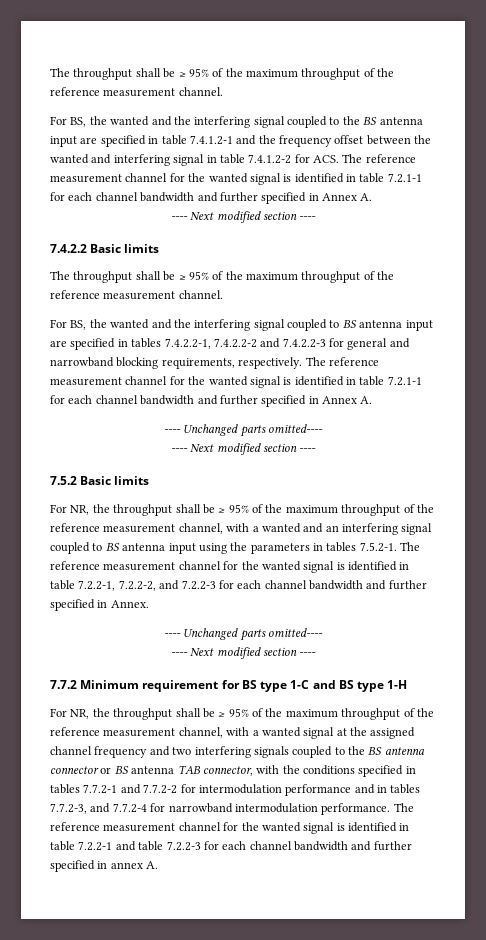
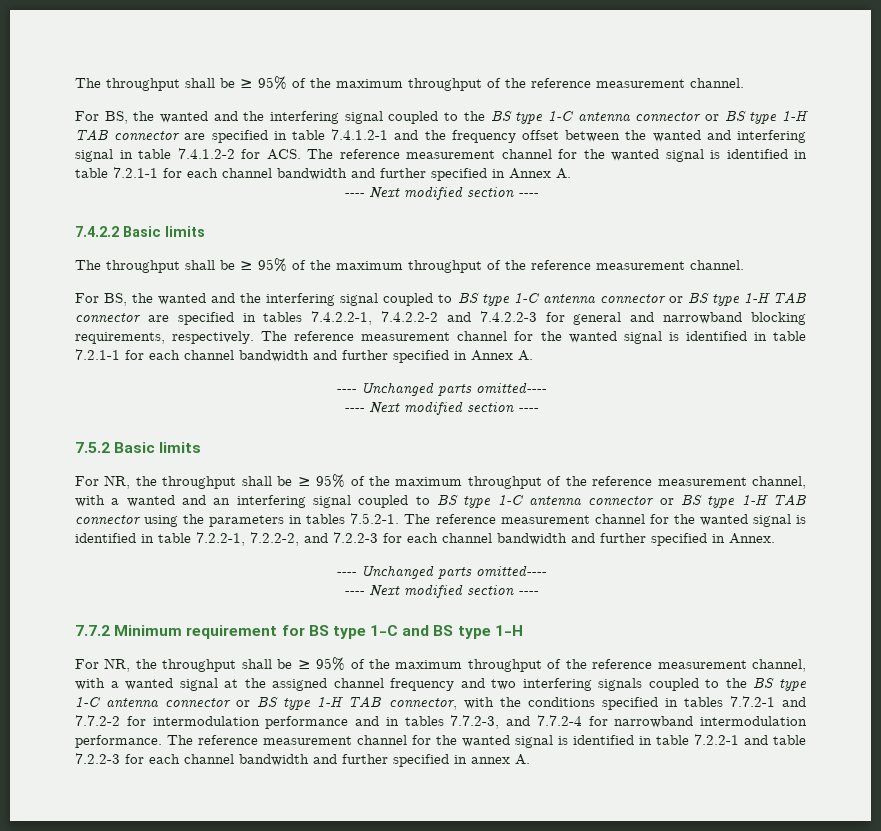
- For BS, the wanted and the interfering signal coupled to the BS antenna input are specified in table 7.4.1.2-1 and the frequency offset between the wanted and interfering signal in table 7.4.1.2-2 for ACS. The reference measurement channel for the wanted signal is identified in table 7.2.1-1 for each channel bandwidth and further specified in Annex A.
+ For BS, the wanted and the interfering signal coupled to the BS type 1-C antenna connector or BS type 1-H TAB connector are specified in table 7.4.1.2-1 and the frequency offset between the wanted and interfering signal in table 7.4.1.2-2 for ACS. The reference measurement channel for the wanted signal is identified in table 7.2.1-1 for each channel bandwidth and further specified in Annex A.
- For BS, the wanted and the interfering signal coupled to BS antenna input are specified in tables 7.4.2.2-1, 7.4.2.2-2 and 7.4.2.2-3 for general and narrowband blocking requirements, respectively.
+ For BS, the wanted and the interfering signal coupled to BS type 1-C antenna connector or BS type 1-H TAB connector are specified in tables 7.4.2.2-1, 7.4.2.2-2 and 7.4.2.2-3 for general and narrowband blocking requirements, respectively.
- For NR, the throughput shall be ≥ 95% of the maximum throughput of the reference measurement channel, with a wanted and an interfering signal coupled to BS antenna input using the parameters in tables 7.5.2-1. The reference measurement channel for the wanted signal is identified in table 7.2.2-1, 7.2.2-2, and 7.2.2-3 for each channel bandwidth and further specified in Annex.
+ For NR, the throughput shall be ≥ 95% of the maximum throughput of the reference measurement channel, with a wanted and an interfering signal coupled to BS type 1-C antenna connector or BS type 1-H TAB connector using the parameters in tables 7.5.2-1. The reference measurement channel for the wanted signal is identified in table 7.2.2-1, 7.2.2-2, and 7.2.2-3 for each channel bandwidth and further specified in Annex.
- For NR, the throughput shall be ≥ 95% of the maximum throughput of the reference measurement channel, with a wanted signal at the assigned channel frequency and two interfering signals coupled to the BS antenna connector or BS antenna TAB connector, with the conditions specified in tables 7.7.2-1 and 7.7.2-2 for intermodulation performance and in tables 7.7.2-3, and 7.7.2-4 for narrowband intermodulation performance.
+ For NR, the throughput shall be ≥ 95% of the maximum throughput of the reference measurement channel, with a wanted signal at the assigned channel frequency and two interfering signals coupled to the BS type 1-C antenna connector or BS type 1-H TAB connector, with the conditions specified in tables 7.7.2-1 and 7.7.2-2 for intermodulation performance and in tables 7.7.2-3, and 7.7.2-4 for narrowband intermodulation performance.

